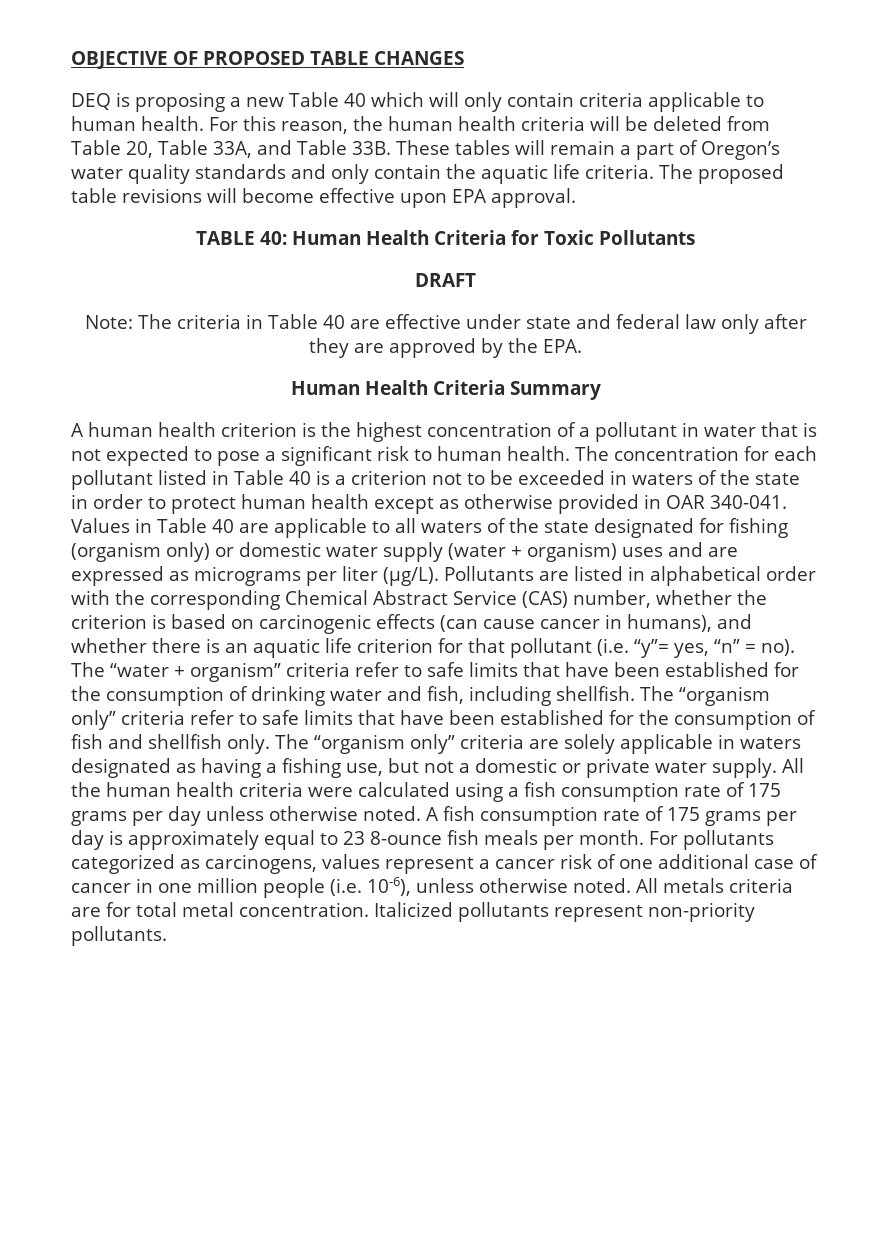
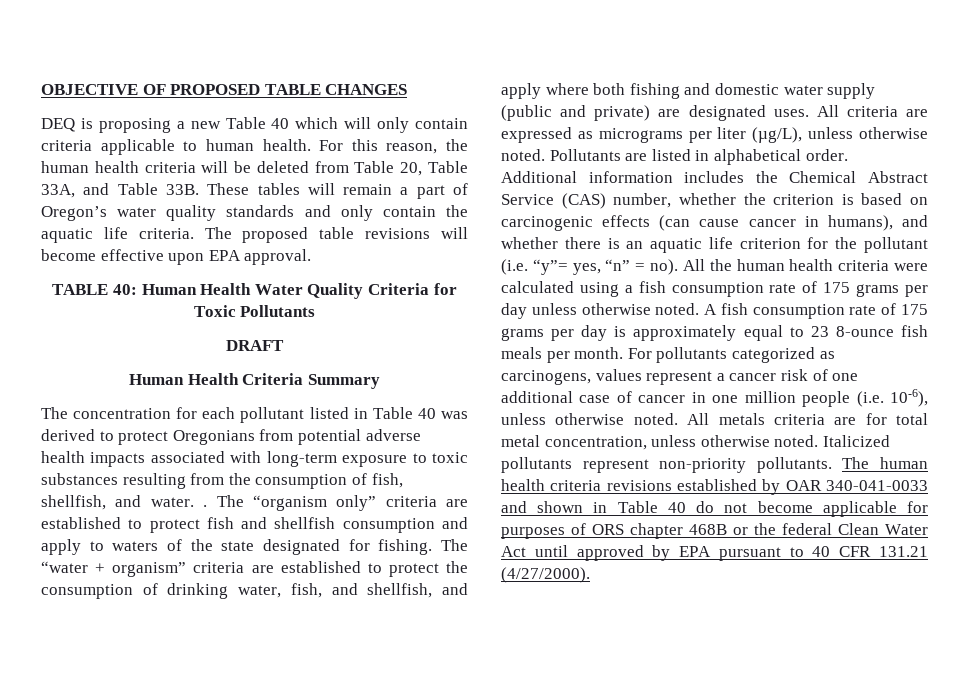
- TABLE 40: Human Health Criteria for Toxic Pollutants
+ TABLE 40: Human Health Water Quality Criteria for Toxic Pollutants
- Note: The criteria in Table 40 are effective under state and federal law only after they are approved by the EPA.
  Human Health Criteria Summary
- A human health criterion is the highest concentration of a pollutant in water that is not expected to pose a significant risk to human health. The concentration for each pollutant listed in Table 40 is a criterion not to be exceeded in waters of the state in order to protect human health except as otherwise provided in OAR 340-041. Values in Table 40 are applicable to all waters of the state designated for fishing (organism only) or domestic water supply (water + organism) uses and are expressed as micrograms per liter (µg/L).
+ The concentration for each pollutant listed in Table 40 was derived to protect Oregonians from potential adverse health impacts associated with long-term exposure to toxic substances resulting from the consumption of fish, shellfish, and water. . The “organism only” criteria are established to protect fish and shellfish consumption and apply to waters of the state designated for fishing. The “water + organism” criteria are established to protect the consumption of drinking water, fish, and shellfish, and apply where both fishing and domestic water supply (public and private) are designated uses. All criteria are expressed as micrograms per liter (µg/L), unless otherwise noted.
- Pollutants are listed in alphabetical order with the corresponding Chemical Abstract Service (CAS) number, whether the criterion is based on carcinogenic effects (can cause cancer in humans), and whether there is an aquatic life criterion for that pollutant (i.e. “y”= yes, “n” = no).
+ Pollutants are listed in alphabetical order. Additional information includes the Chemical Abstract Service (CAS) number, whether the criterion is based on carcinogenic effects (can cause cancer in humans), and whether there is an aquatic life criterion for the pollutant (i.e. “y”= yes, “n” = no).
- The “water + organism” criteria refer to safe limits that have been established for the consumption of drinking water and fish, including shellfish. The “organism only” criteria refer to safe limits that have been established for the consumption of fish and shellfish only. The “organism only” criteria are solely applicable in waters designated as having a fishing use, but not a domestic or private water supply.
- All metals criteria are for total metal concentration.
+ All metals criteria are for total metal concentration, unless otherwise noted.
+ The human health criteria revisions established by OAR 340-041-0033 and shown in Table 40 do not become applicable for purposes of ORS chapter 468B or the federal Clean Water Act until approved by EPA pursuant to 40 CFR 131.21 (4/27/2000).

